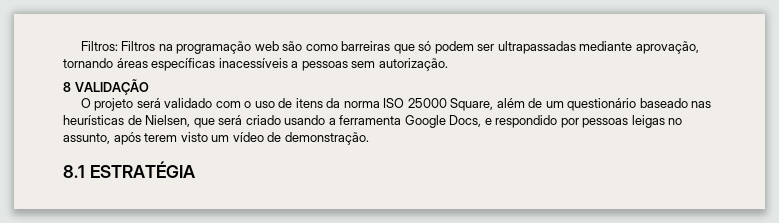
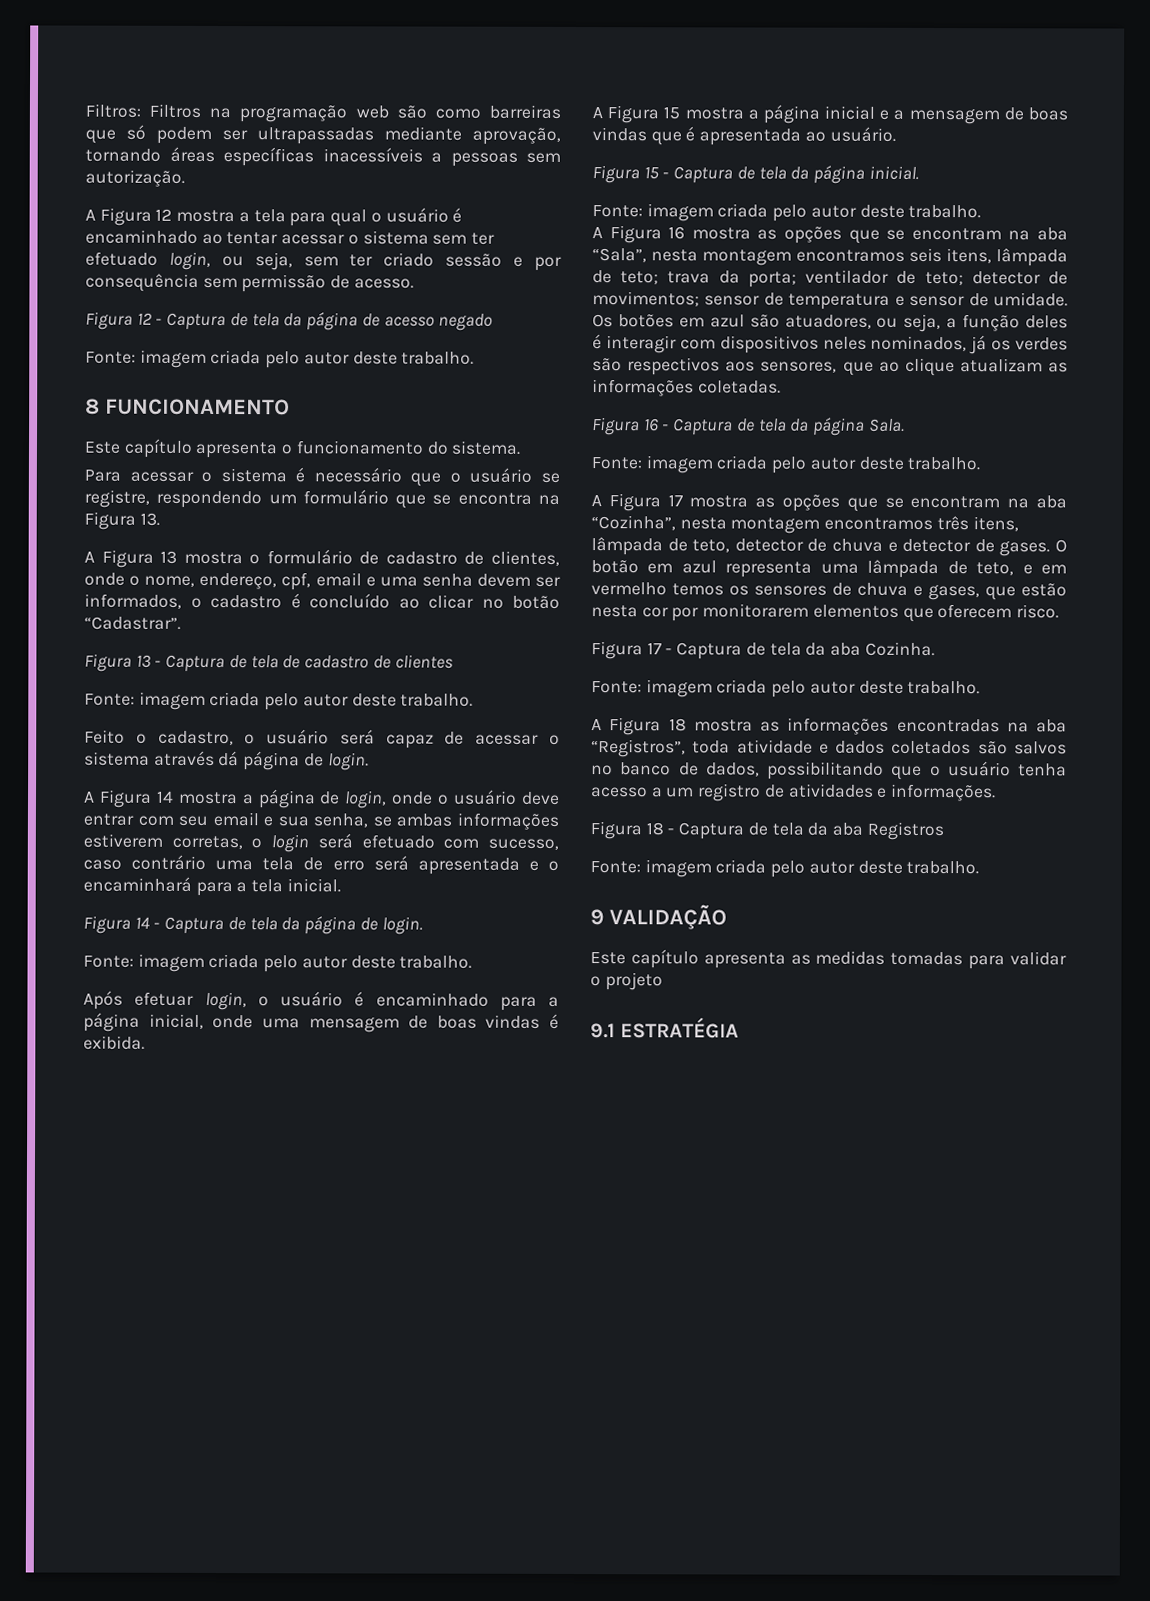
- 8 VALIDAÇÃO
- O projeto será validado com o uso de itens da norma ISO 25000 Square, além de um questionário baseado nas heurísticas de Nielsen, que será criado usando a ferramenta Google Docs, e respondido por pessoas leigas no assunto, após terem visto um vídeo de demonstração.
- 8.1 ESTRATÉGIA
+ A Figura 12 mostra a tela para qual o usuário é encaminhado ao tentar acessar o sistema sem ter efetuado login, ou seja, sem ter criado sessão e por consequência sem permissão de acesso.
+ Figura 12 - Captura de tela da página de acesso negado
+ Fonte: imagem criada pelo autor deste trabalho.
+ 8 FUNCIONAMENTO
+ Este capítulo apresenta o funcionamento do sistema.
+ Para acessar o sistema é necessário que o usuário se registre, respondendo um formulário que se encontra na Figura 13.
+ A Figura 13 mostra o formulário de cadastro de clientes, onde o nome, endereço, cpf, email e uma senha devem ser informados, o cadastro é concluído ao clicar no botão “Cadastrar”.
+ Figura 13 - Captura de tela de cadastro de clientes
+ Fonte: imagem criada pelo autor deste trabalho.
+ Feito o cadastro, o usuário será capaz de acessar o sistema através dá página de login.
+ A Figura 14 mostra a página de login, onde o usuário deve entrar com seu email e sua senha, se ambas informações estiverem corretas, o login será efetuado com sucesso, caso contrário uma tela de erro será apresentada e o encaminhará para a tela inicial.
+ Figura 14 - Captura de tela da página de login.
+ Fonte: imagem criada pelo autor deste trabalho.
+ Após efetuar login, o usuário é encaminhado para a página inicial, onde uma mensagem de boas vindas é exibida.
+ A Figura 15 mostra a página inicial e a mensagem de boas vindas que é apresentada ao usuário.
+ Figura 15 - Captura de tela da página inicial.
+ Fonte: imagem criada pelo autor deste trabalho.
+ A Figura 16 mostra as opções que se encontram na aba “Sala”, nesta montagem encontramos seis itens, lâmpada de teto; trava da porta; ventilador de teto; detector de movimentos; sensor de temperatura e sensor de umidade. Os botões em azul são atuadores, ou seja, a função deles é interagir com dispositivos neles nominados, já os verdes são respectivos aos sensores, que ao clique atualizam as informações coletadas.
+ Figura 16 - Captura de tela da página Sala.
+ Fonte: imagem criada pelo autor deste trabalho.
+ A Figura 17 mostra as opções que se encontram na aba “Cozinha”, nesta montagem encontramos três itens, lâmpada de teto, detector de chuva e detector de gases. O botão em azul representa uma lâmpada de teto, e em vermelho temos os sensores de chuva e gases, que estão nesta cor por monitorarem elementos que oferecem risco.
+ Figura 17 - Captura de tela da aba Cozinha.
+ Fonte: imagem criada pelo autor deste trabalho.
+ A Figura 18 mostra as informações encontradas na aba “Registros”, toda atividade e dados coletados são salvos no banco de dados, possibilitando que o usuário tenha acesso a um registro de atividades e informações.
+ Figura 18 - Captura de tela da aba Registros
+ Fonte: imagem criada pelo autor deste trabalho.
+ 9 VALIDAÇÃO
+ Este capítulo apresenta as medidas tomadas para validar o projeto
+ 9.1 ESTRATÉGIA

